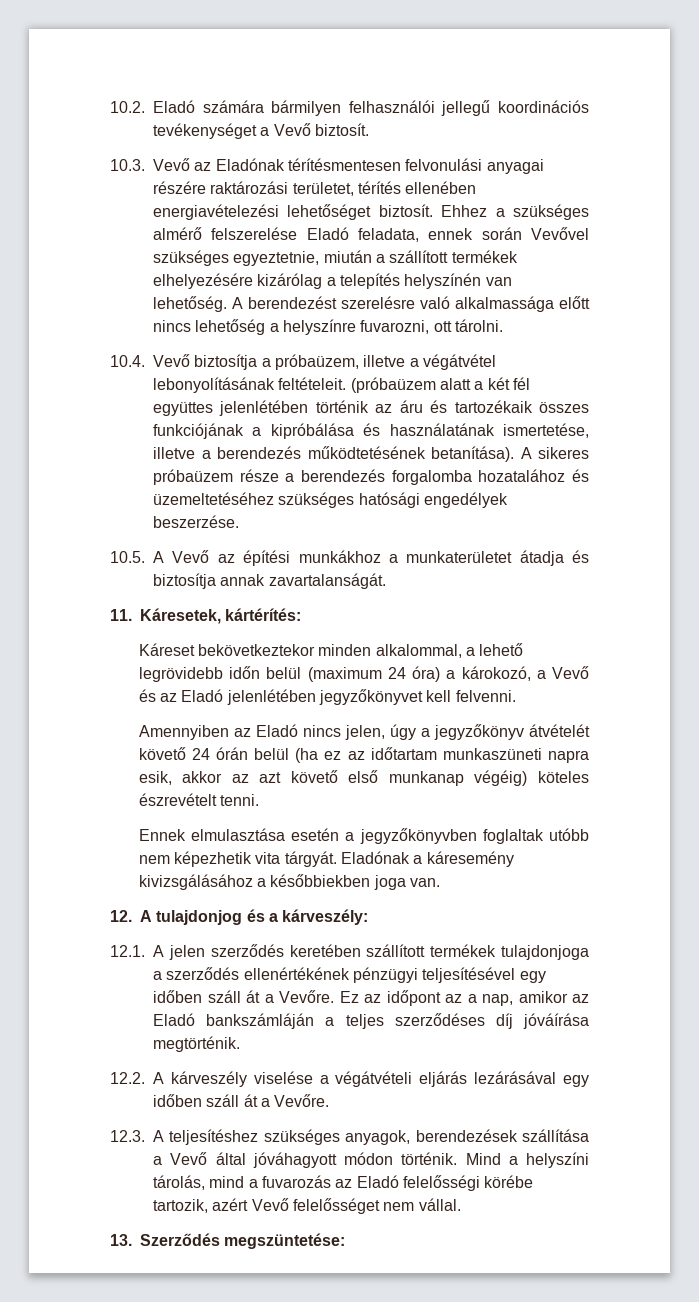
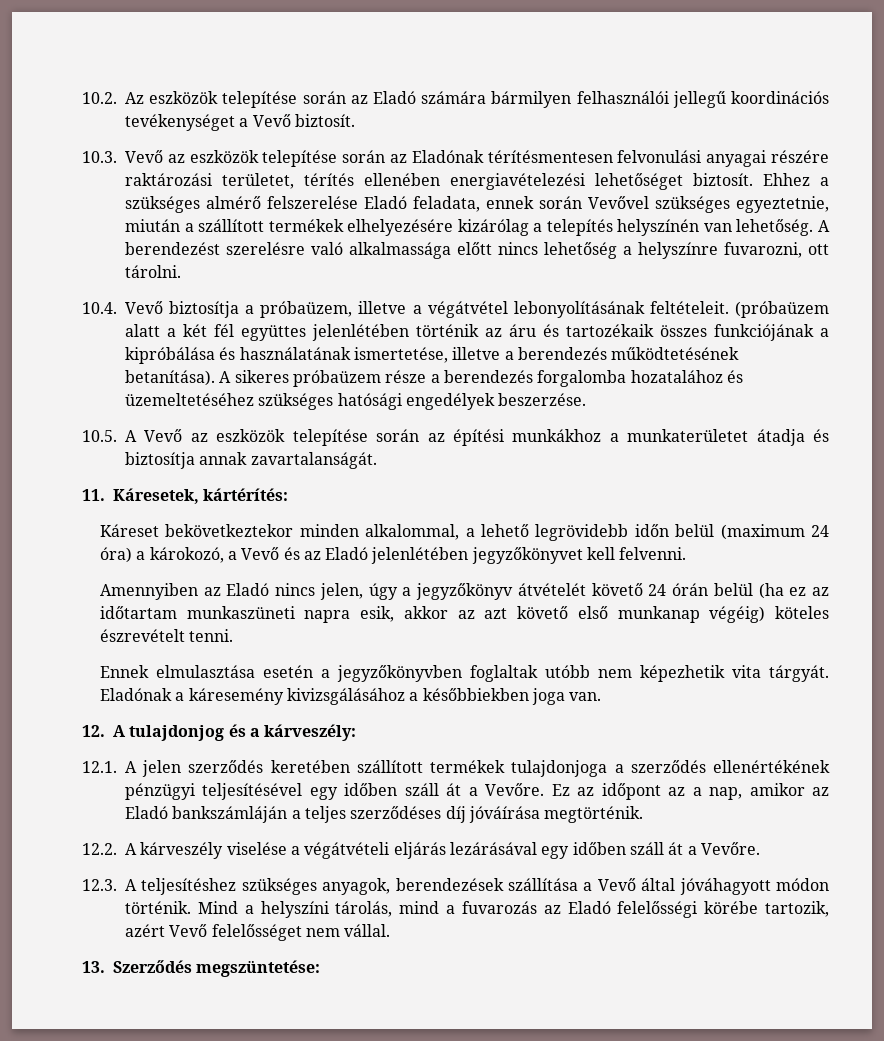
- 10.2. Eladó számára bármilyen felhasználói jellegű koordinációs tevékenységet a Vevő biztosít.
+ 10.2. Az eszközök telepítése során az Eladó számára bármilyen felhasználói jellegű koordinációs tevékenységet a Vevő biztosít.
- 10.3. Vevő az Eladónak térítésmentesen felvonulási anyagai részére raktározási területet, térítés ellenében energiavételezési lehetőséget biztosít.
+ 10.3. Vevő az eszközök telepítése során az Eladónak térítésmentesen felvonulási anyagai részére raktározási területet, térítés ellenében energiavételezési lehetőséget biztosít.
- 10.5. A Vevő az építési munkákhoz a munkaterületet átadja és biztosítja annak zavartalanságát.
+ 10.5. A Vevő az eszközök telepítése során az építési munkákhoz a munkaterületet átadja és biztosítja annak zavartalanságát.

